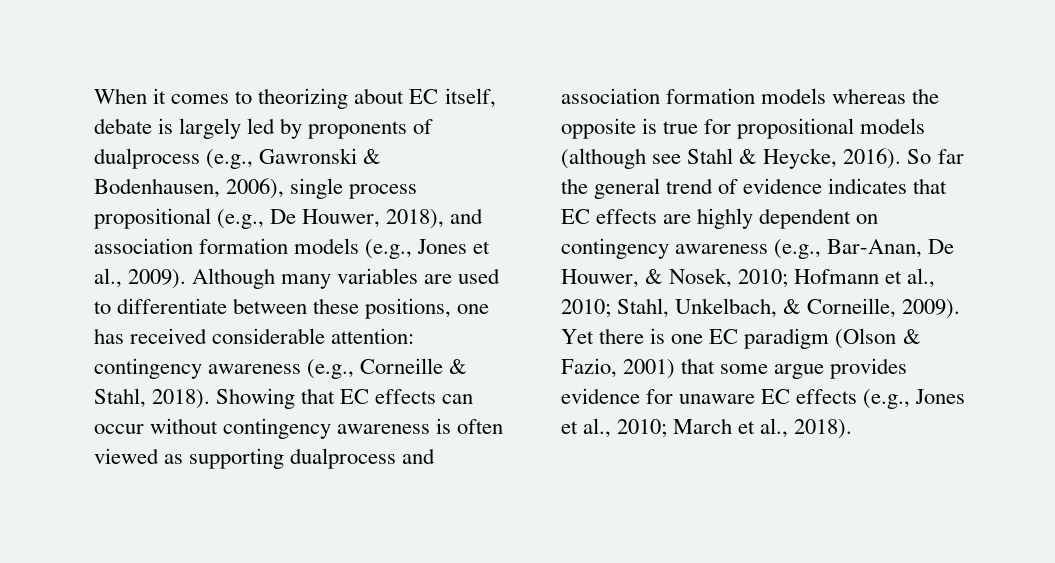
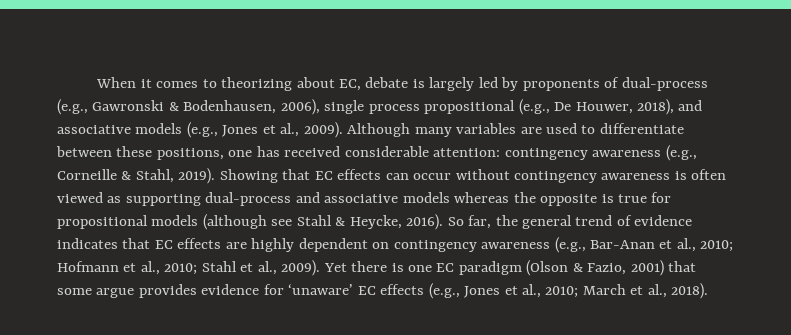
- When it comes to theorizing about EC itself, debate is largely led by proponents of dualprocess (e.g., Gawronski & Bodenhausen, 2006), single process propositional (e.g., De Houwer, 2018), and association formation models (e.g., Jones et al., 2009).
+ When it comes to theorizing about EC, debate is largely led by proponents of dual-process (e.g., Gawronski & Bodenhausen, 2006), single process propositional (e.g., De Houwer, 2018), and associative models (e.g., Jones et al., 2009).
- Although many variables are used to differentiate between these positions, one has received considerable attention: contingency awareness (e.g., Corneille & Stahl, 2018).
+ Although many variables are used to differentiate between these positions, one has received considerable attention: contingency awareness (e.g., Corneille & Stahl, 2019).
- Showing that EC effects can occur without contingency awareness is often viewed as supporting dualprocess and association formation models whereas the opposite is true for propositional models (although see Stahl & Heycke, 2016).
+ Showing that EC effects can occur without contingency awareness is often viewed as supporting dual-process and associative models whereas the opposite is true for propositional models (although see Stahl & Heycke, 2016).
- So far the general trend of evidence indicates that EC effects are highly dependent on contingency awareness (e.g., Bar-Anan, De Houwer, & Nosek, 2010; Hofmann et al., 2010; Stahl, Unkelbach, & Corneille, 2009).
+ So far, the general trend of evidence indicates that EC effects are highly dependent on contingency awareness (e.g., Bar-Anan et al., 2010; Hofmann et al., 2010; Stahl et al., 2009).
- Yet there is one EC paradigm (Olson & Fazio, 2001) that some argue provides evidence for unaware EC effects (e.g., Jones et al., 2010; March et al., 2018).
+ Yet there is one EC paradigm (Olson & Fazio, 2001) that some argue provides evidence for ‘unaware’ EC effects (e.g., Jones et al., 2010; March et al., 2018).

